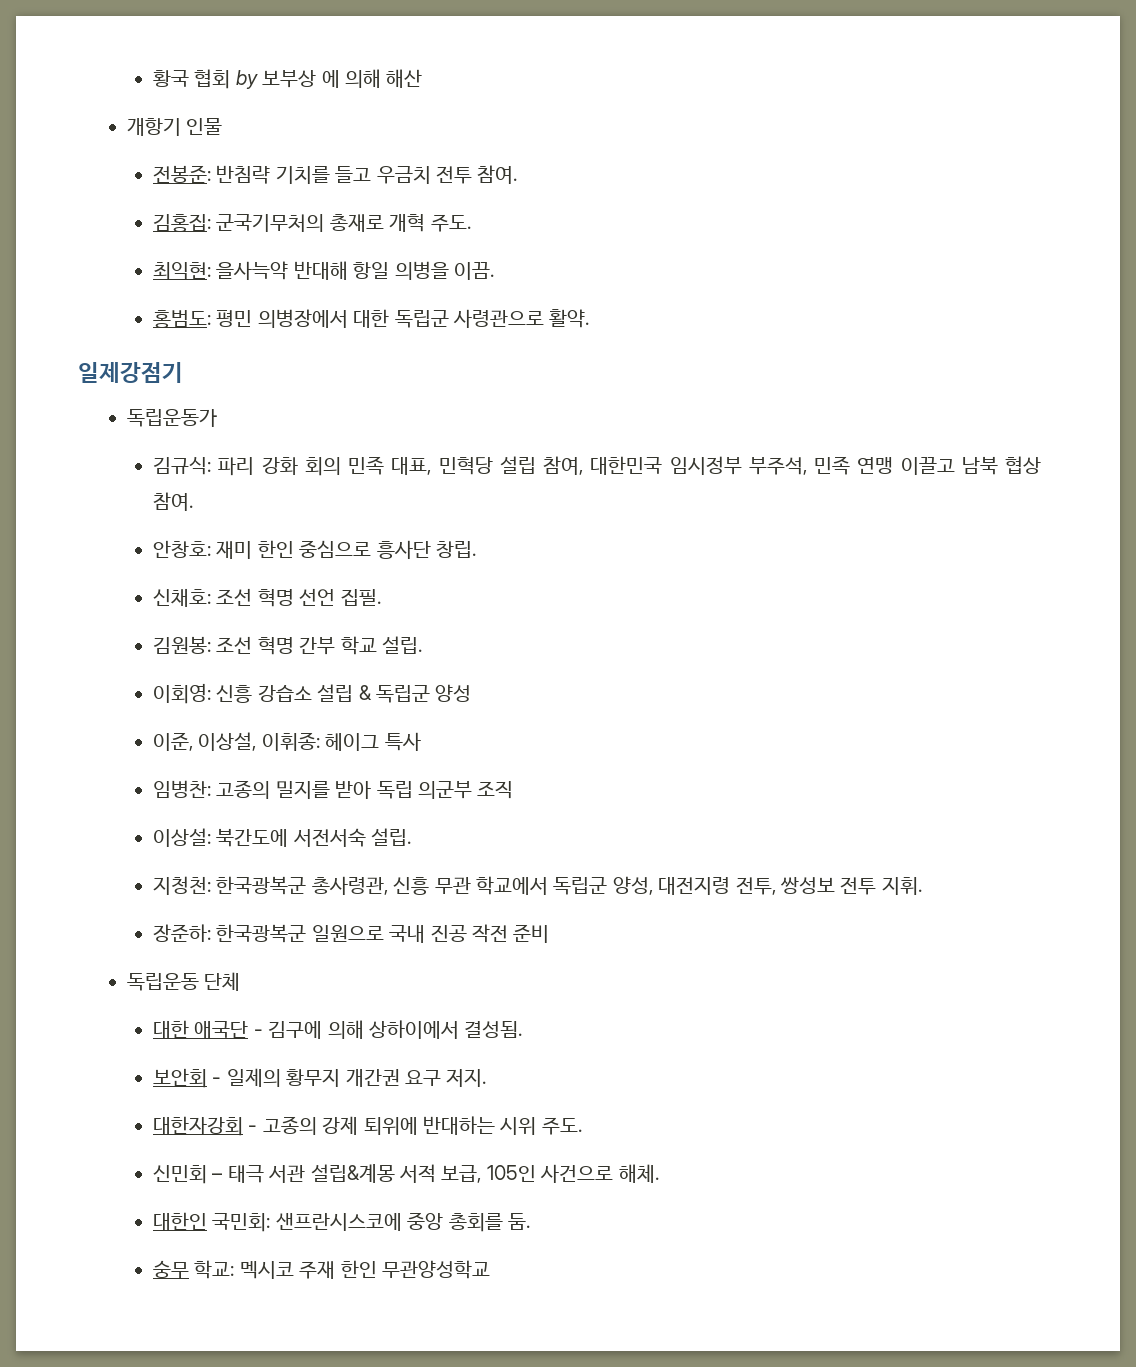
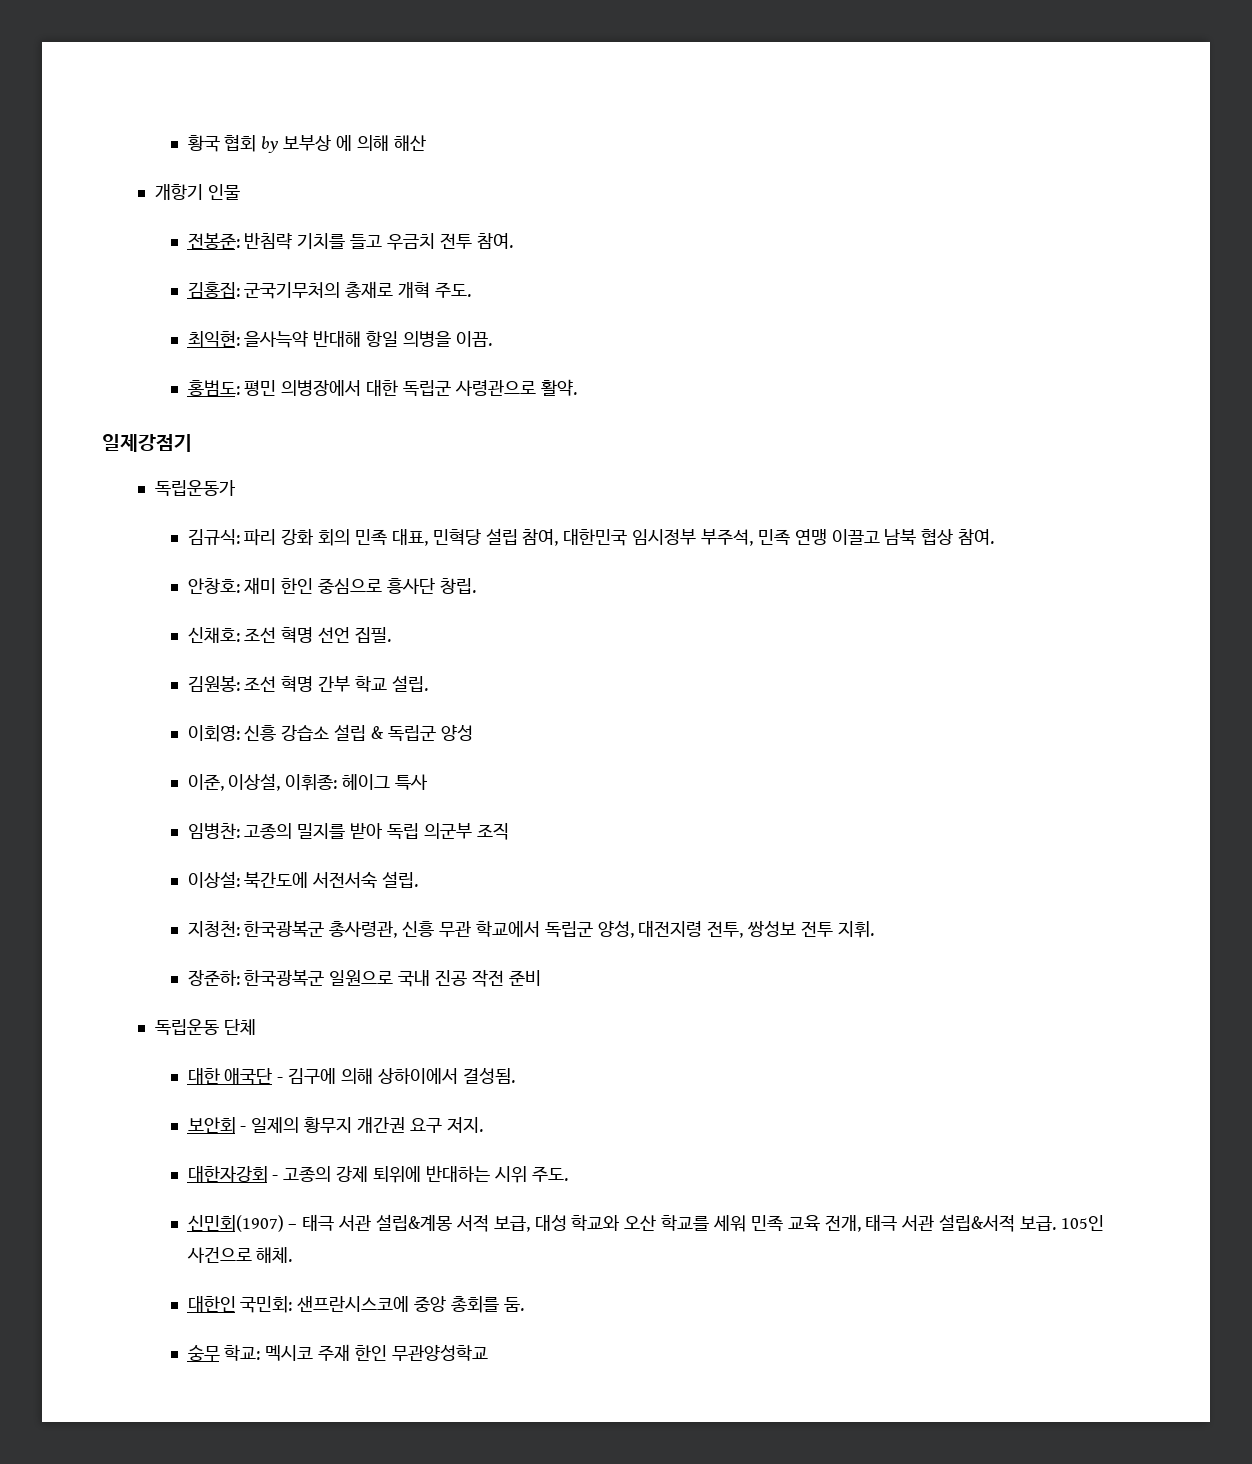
- 신민회 – 태극 서관 설립&계몽 서적 보급, 105인 사건으로 해체.
+ 신민회(1907) – 태극 서관 설립&계몽 서적 보급, 대성 학교와 오산 학교를 세워 민족 교육 전개, 태극 서관 설립&서적 보급. 105인 사건으로 해체.

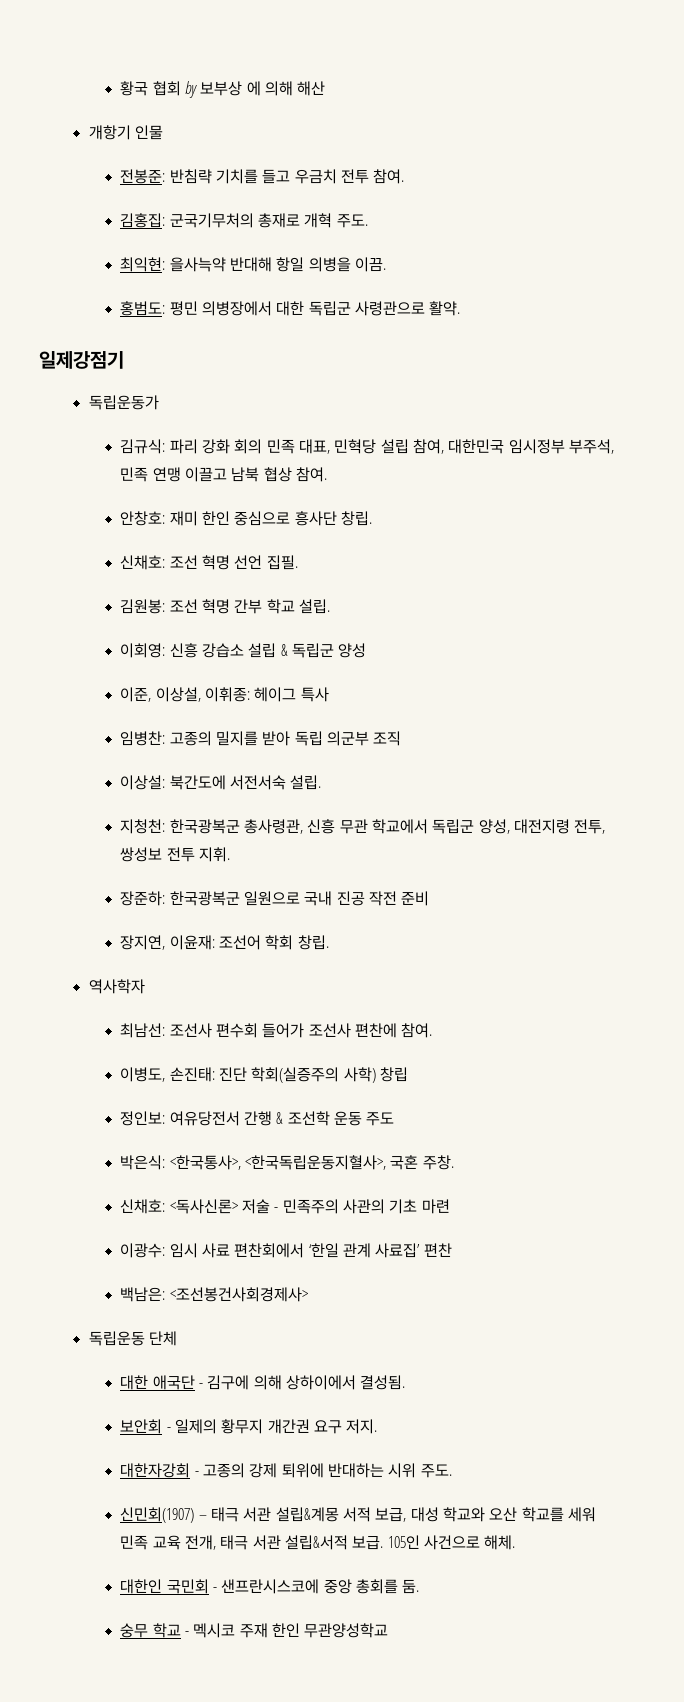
+ 장지연, 이윤재: 조선어 학회 창립.
+ 역사학자
+ 최남선: 조선사 편수회 들어가 조선사 편찬에 참여.
+ 이병도, 손진태: 진단 학회(실증주의 사학) 창립
+ 정인보: 여유당전서 간행 & 조선학 운동 주도
+ 박은식: <한국통사>, <한국독립운동지혈사>, 국혼 주창.
+ 신채호: <독사신론> 저술 - 민족주의 사관의 기초 마련
+ 이광수: 임시 사료 편찬회에서 ‘한일 관계 사료집’ 편찬
+ 백남은: <조선봉건사회경제사>
- 대한인 국민회: 샌프란시스코에 중앙 총회를 둠.
+ 대한인 국민회 - 샌프란시스코에 중앙 총회를 둠.
- 숭무 학교: 멕시코 주재 한인 무관양성학교
+ 숭무 학교 - 멕시코 주재 한인 무관양성학교

